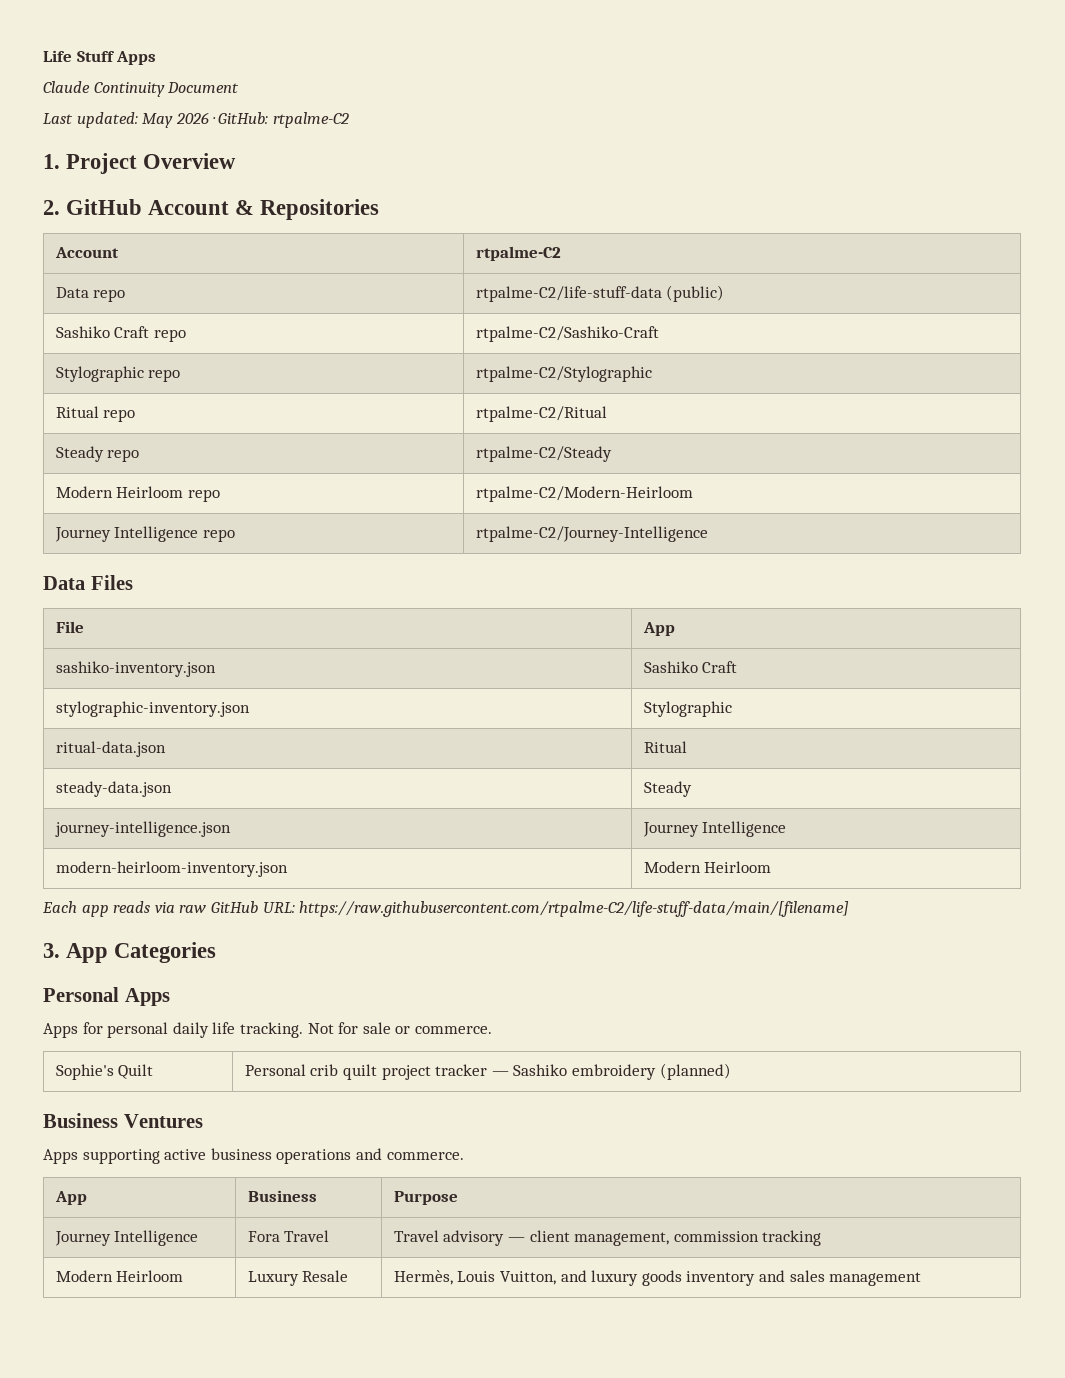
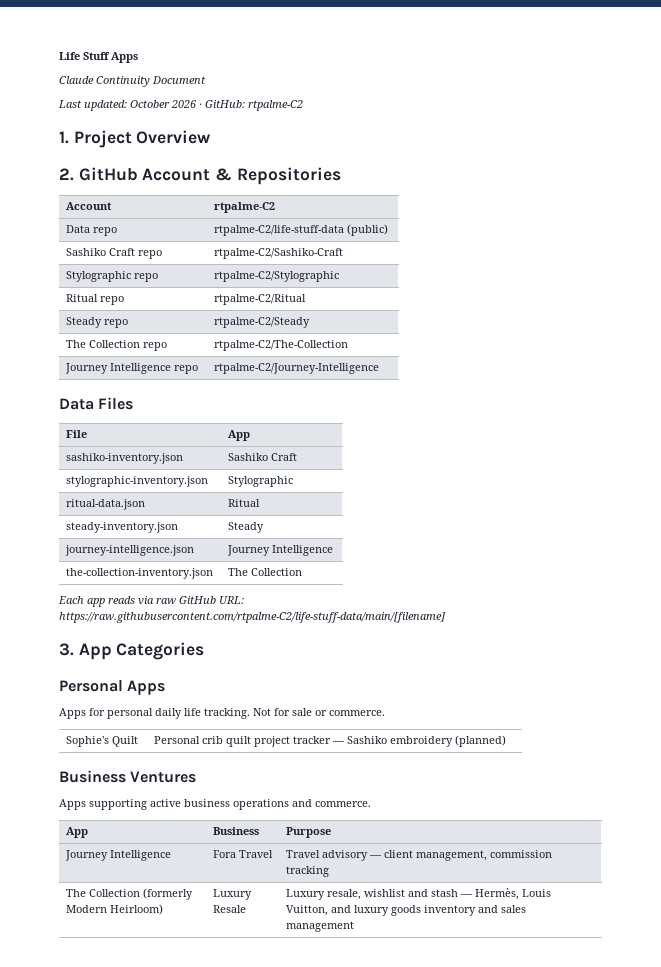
- Last updated: May 2026 · GitHub: rtpalme-C2
+ Last updated: October 2026 · GitHub: rtpalme-C2
- Modern Heirloom repo | rtpalme-C2/Modern-Heirloom
+ The Collection repo | rtpalme-C2/The-Collection
- steady-data.json | Steady
+ steady-inventory.json | Steady
- modern-heirloom-inventory.json | Modern Heirloom
+ the-collection-inventory.json | The Collection
- Modern Heirloom | Luxury Resale | Hermès, Louis Vuitton, and luxury goods inventory and sales management
+ The Collection (formerly Modern Heirloom) | Luxury Resale | Luxury resale, wishlist and stash — Hermès, Louis Vuitton, and luxury goods inventory and sales management

